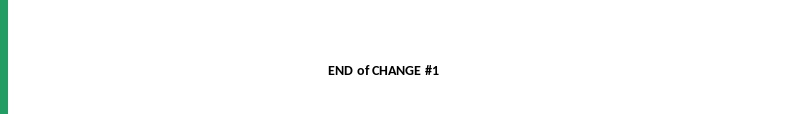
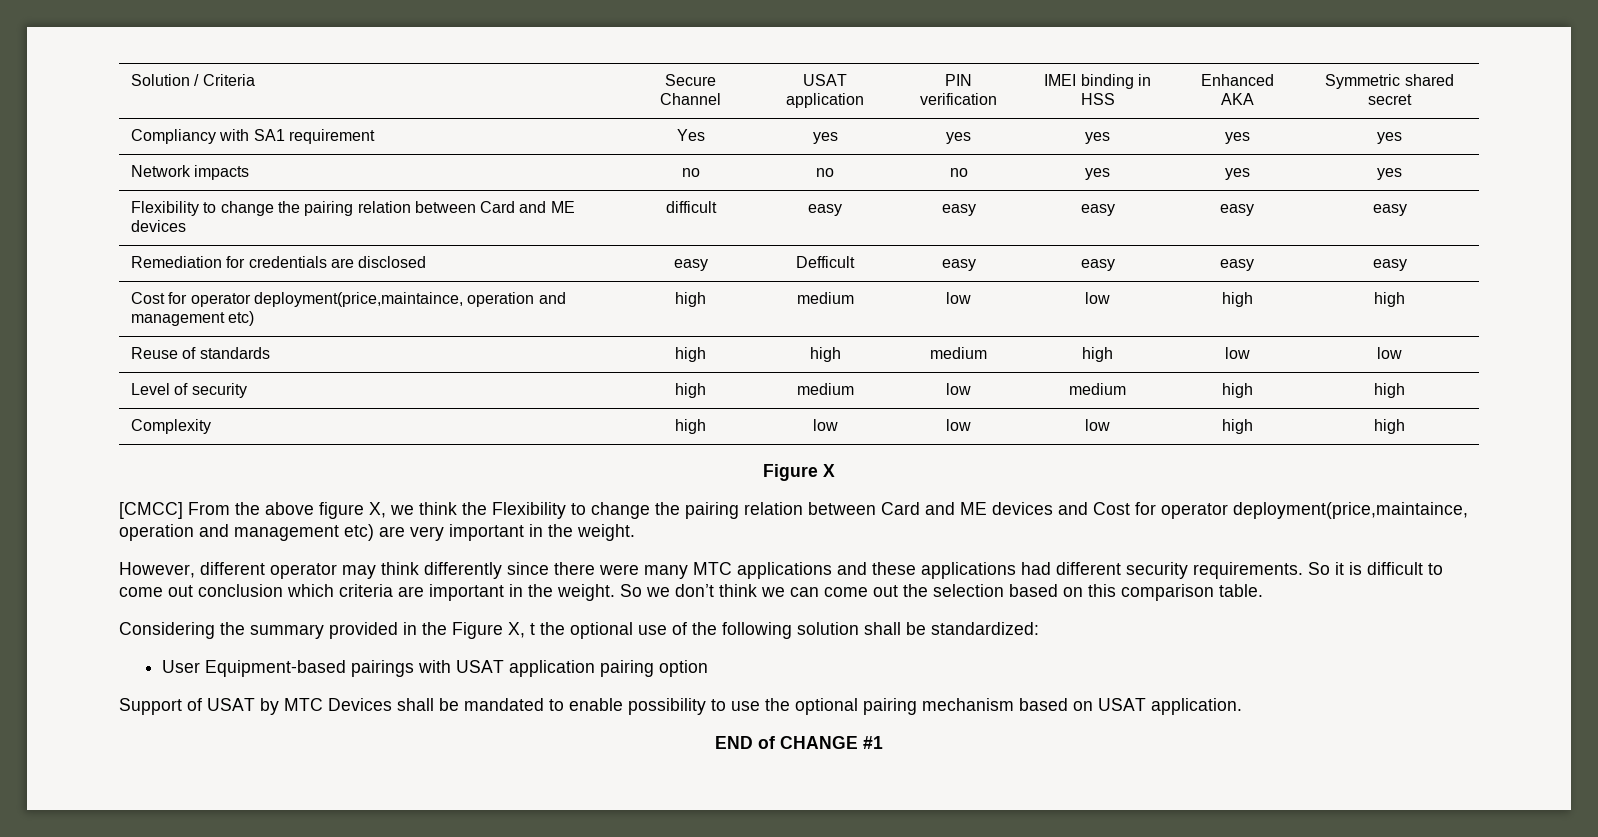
+ Solution / Criteria | Secure Channel | USAT application | PIN verification | IMEI binding in HSS | Enhanced AKA | Symmetric shared secret
+ Compliancy with SA1 requirement | Yes | yes | yes | yes | yes | yes
+ Network impacts | no | no | no | yes | yes | yes
+ Flexibility to change the pairing relation between Card and ME devices | difficult | easy | easy | easy | easy | easy
+ Remediation for credentials are disclosed | easy | Defficult | easy | easy | easy | easy
+ Cost for operator deployment(price,maintaince, operation and management etc) | high | medium | low | low | high | high
+ Reuse of standards | high | high | medium | high | low | low
+ Level of security | high | medium | low | medium | high | high
+ Complexity | high | low | low | low | high | high
+ Figure X
+ [CMCC] From the above figure X, we think the Flexibility to change the pairing relation between Card and ME devices and Cost for operator deployment(price,maintaince, operation and management etc) are very important in the weight.
+ However, different operator may think differently since there were many MTC applications and these applications had different security requirements. So it is difficult to come out conclusion which criteria are important in the weight. So we don’t think we can come out the selection based on this comparison table.
+ Considering the summary provided in the Figure X, t the optional use of the following solution shall be standardized:
+ User Equipment-based pairings with USAT application pairing option
+ Support of USAT by MTC Devices shall be mandated to enable possibility to use the optional pairing mechanism based on USAT application.

